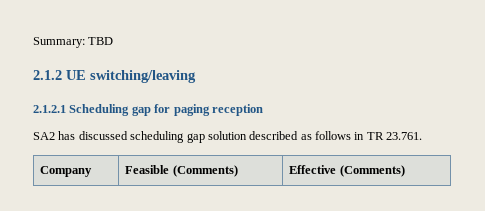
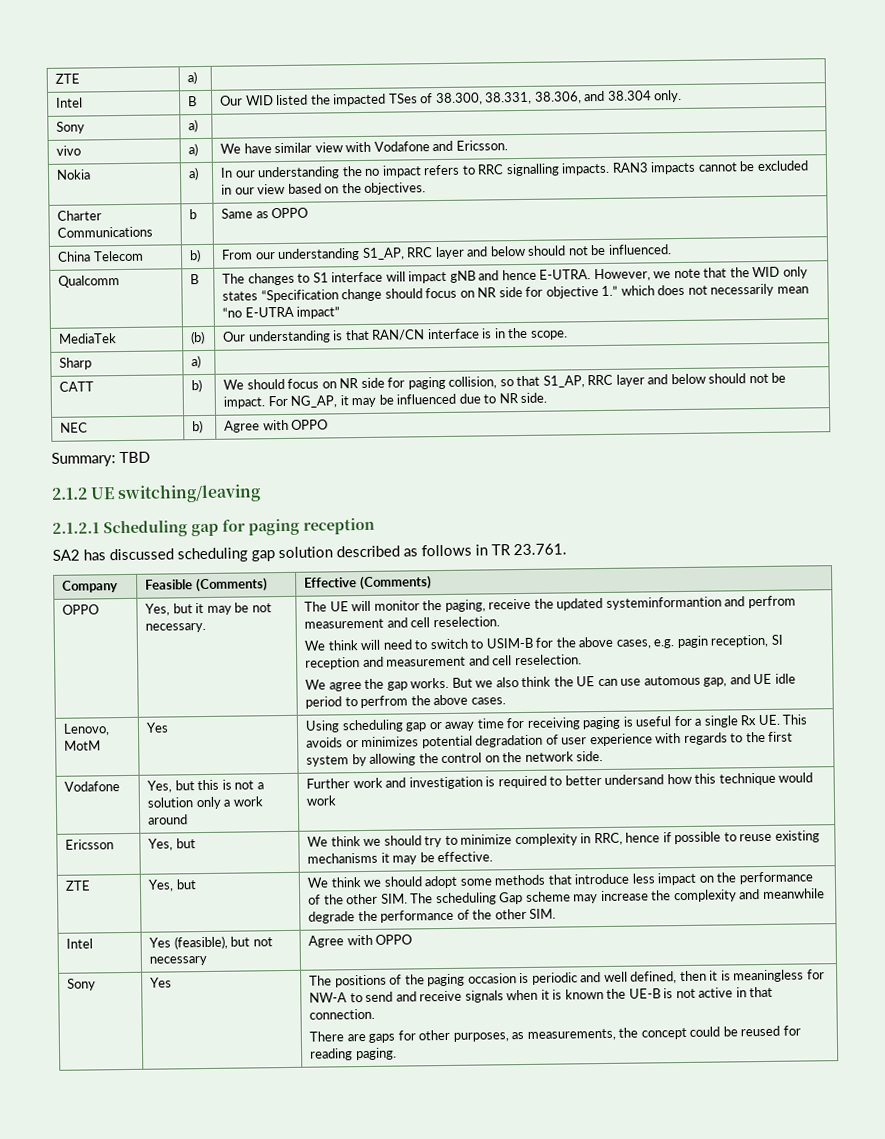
+ ZTE | a) |
+ Intel | B | Our WID listed the impacted TSes of 38.300, 38.331, 38.306, and 38.304 only.
+ Sony | a) |
+ vivo | a) | We have similar view with Vodafone and Ericsson.
+ Nokia | a) | In our understanding the no impact refers to RRC signalling impacts. RAN3 impacts cannot be excluded in our view based on the objectives.
+ Charter Communications | b | Same as OPPO
+ China Telecom | b) | From our understanding S1_AP, RRC layer and below should not be influenced.
+ Qualcomm | B | The changes to S1 interface will impact gNB and hence E-UTRA. However, we note that the WID only states “Specification change should focus on NR side for objective 1.” which does not necessarily mean “no E-UTRA impact”
+ MediaTek | (b) | Our understanding is that RAN/CN interface is in the scope.
+ Sharp | a) |
+ CATT | b) | We should focus on NR side for paging collision, so that S1_AP, RRC layer and below should not be impact. For NG_AP, it may be influenced due to NR side.
+ NEC | b) | Agree with OPPO
+ OPPO | Yes, but it may be not necessary. | The UE will monitor the paging, receive the updated systeminformantion and perfrom measurement and cell reselection.
+ We think will need to switch to USIM-B for the above cases, e.g. pagin reception, SI reception and measurement and cell reselection.
+ We agree the gap works. But we also think the UE can use automous gap, and UE idle period to perfrom the above cases.
+ Lenovo, MotM | Yes | Using scheduling gap or away time for receiving paging is useful for a single Rx UE. This avoids or minimizes potential degradation of user experience with regards to the first system by allowing the control on the network side.
+ Vodafone | Yes, but this is not a solution only a work around | Further work and investigation is required to better undersand how this technique would work
+ Ericsson | Yes, but | We think we should try to minimize complexity in RRC, hence if possible to reuse existing mechanisms it may be effective.
+ ZTE | Yes, but | We think we should adopt some methods that introduce less impact on the performance of the other SIM. The scheduling Gap scheme may increase the complexity and meanwhile degrade the performance of the other SIM.
+ Intel | Yes (feasible), but not necessary | Agree with OPPO
+ Sony | Yes | The positions of the paging occasion is periodic and well defined, then it is meaningless for NW-A to send and receive signals when it is known the UE-B is not active in that connection.
+ There are gaps for other purposes, as measurements, the concept could be reused for reading paging.

